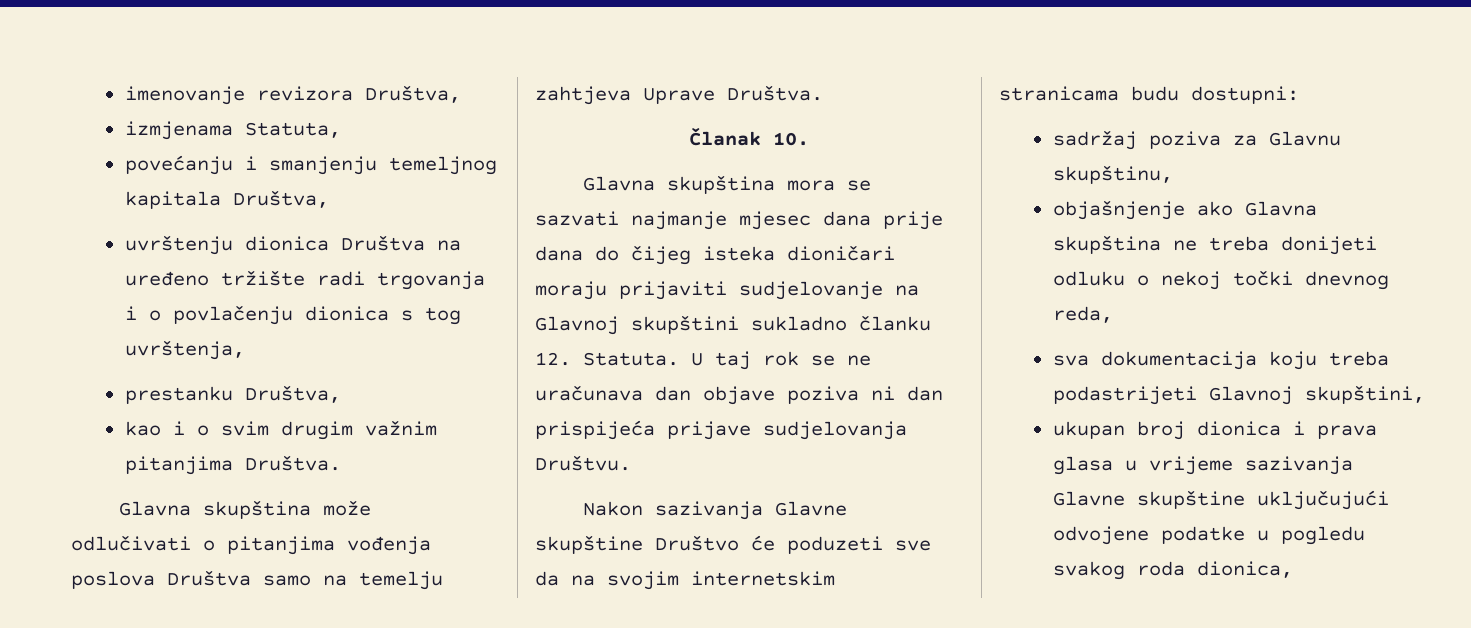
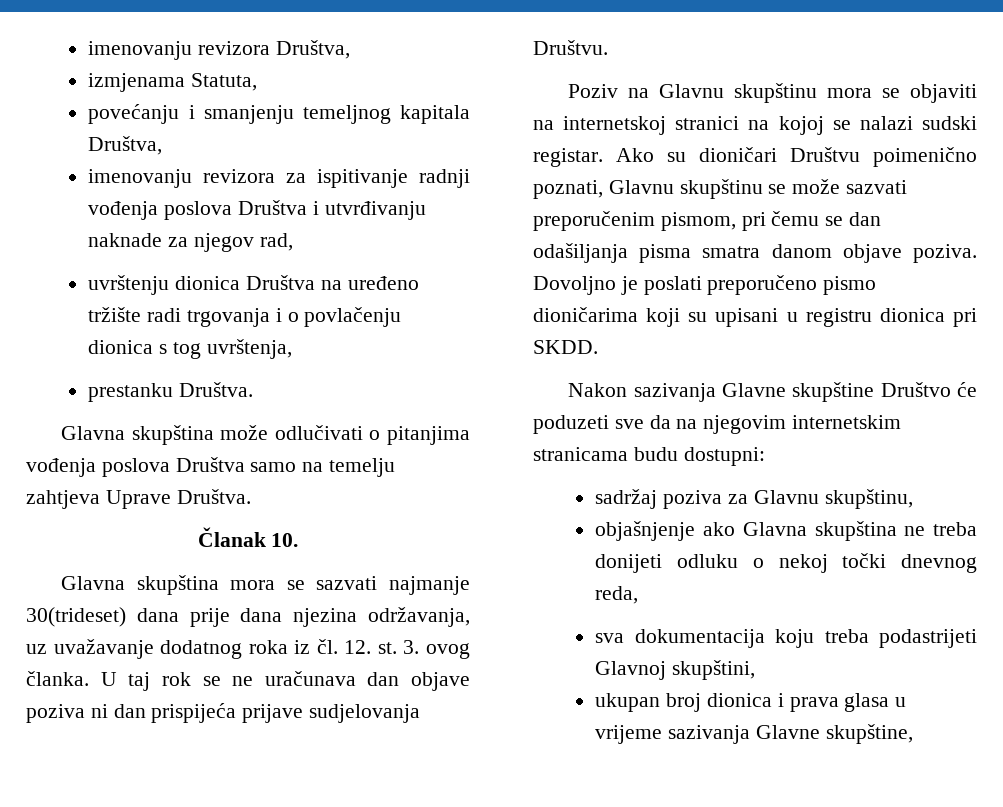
- imenovanje revizora Društva,
+ imenovanju revizora Društva,
+ imenovanju revizora za ispitivanje radnji vođenja poslova Društva i utvrđivanju naknade za njegov rad,
- prestanku Društva,
- kao i o svim drugim važnim pitanjima Društva.
+ prestanku Društva.
- Glavna skupština mora se sazvati najmanje mjesec dana prije dana do čijeg isteka dioničari moraju prijaviti sudjelovanje na Glavnoj skupštini sukladno članku 12. Statuta.
+ Glavna skupština mora se sazvati najmanje 30(trideset) dana prije dana njezina održavanja, uz uvažavanje dodatnog roka iz čl. 12. st. 3. ovog članka.
+ Poziv na Glavnu skupštinu mora se objaviti na internetskoj stranici na kojoj se nalazi sudski registar. Ako su dioničari Društvu poimenično poznati, Glavnu skupštinu se može sazvati preporučenim pismom, pri čemu se dan odašiljanja pisma smatra danom objave poziva. Dovoljno je poslati preporučeno pismo dioničarima koji su upisani u registru dionica pri SKDD.
- Nakon sazivanja Glavne skupštine Društvo će poduzeti sve da na svojim internetskim stranicama budu dostupni:
+ Nakon sazivanja Glavne skupštine Društvo će poduzeti sve da na njegovim internetskim stranicama budu dostupni:
- ukupan broj dionica i prava glasa u vrijeme sazivanja Glavne skupštine uključujući odvojene podatke u pogledu svakog roda dionica,
+ ukupan broj dionica i prava glasa u vrijeme sazivanja Glavne skupštine,

